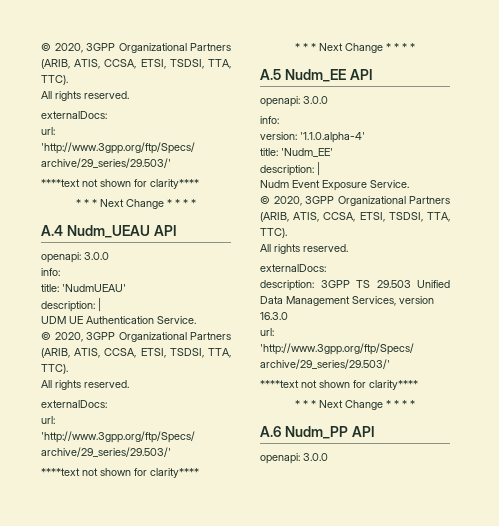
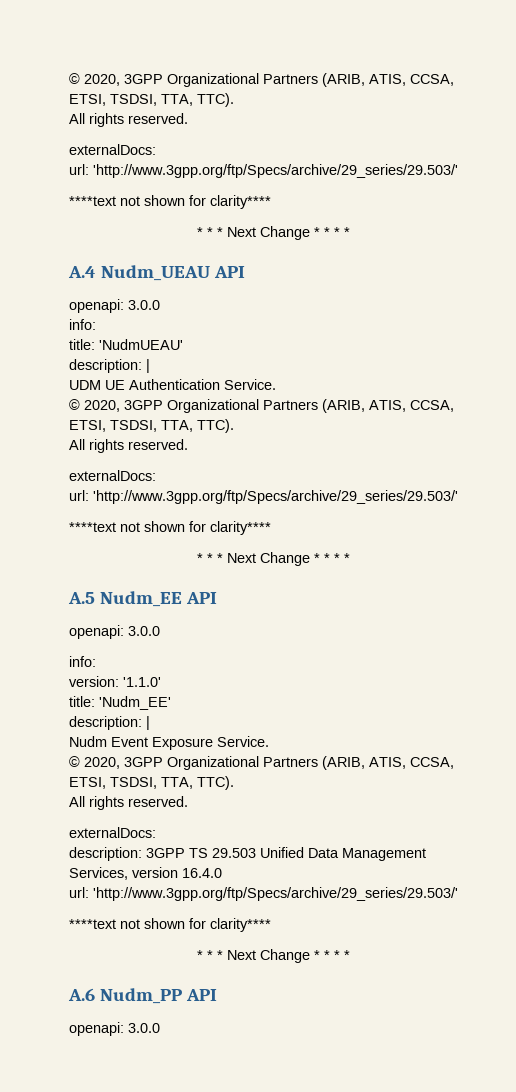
- version: '1.1.0.alpha-4'
+ version: '1.1.0'
- description: 3GPP TS 29.503 Unified Data Management Services, version 16.3.0
+ description: 3GPP TS 29.503 Unified Data Management Services, version 16.4.0

